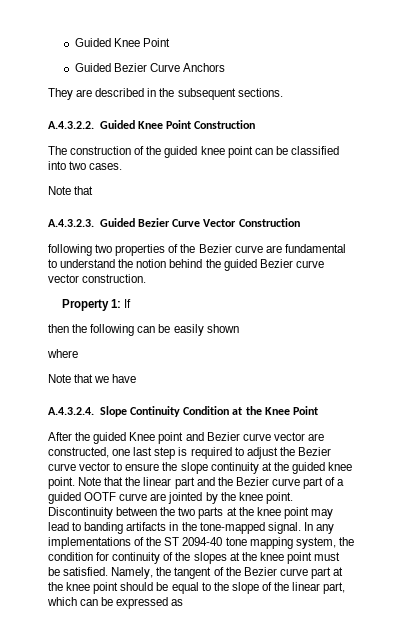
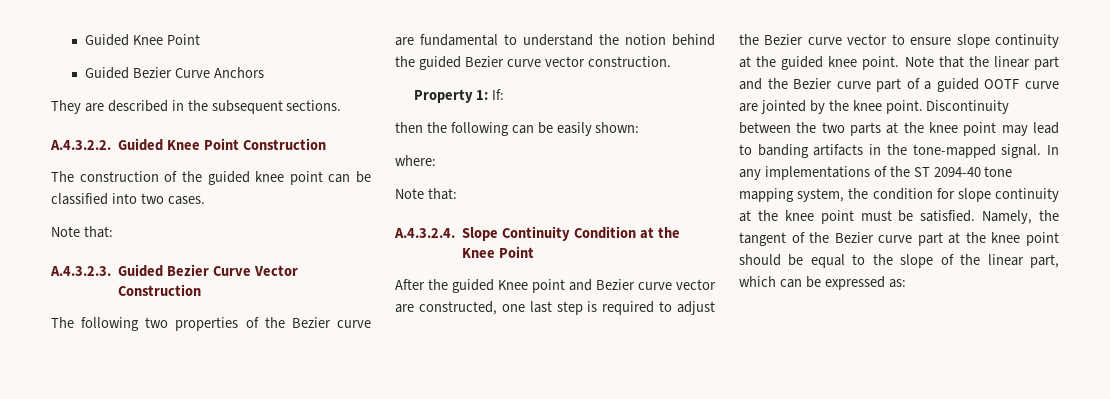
  The construction of the guided knee point can be classified into two cases.
- Note that
+ Note that:
- following two properties of the Bezier curve are fundamental to understand the notion behind the guided Bezier curve vector construction.
+ The following two properties of the Bezier curve are fundamental to understand the notion behind the guided Bezier curve vector construction.
- Property 1: If
+ Property 1: If:
- then the following can be easily shown
- where
- Note that we have
+ then the following can be easily shown:
+ where:
+ Note that:
- After the guided Knee point and Bezier curve vector are constructed, one last step is required to adjust the Bezier curve vector to ensure the slope continuity at the guided knee point.
+ After the guided Knee point and Bezier curve vector are constructed, one last step is required to adjust the Bezier curve vector to ensure slope continuity at the guided knee point.
- In any implementations of the ST 2094-40 tone mapping system, the condition for continuity of the slopes at the knee point must be satisfied.
+ In any implementations of the ST 2094-40 tone mapping system, the condition for slope continuity at the knee point must be satisfied.
- Namely, the tangent of the Bezier curve part at the knee point should be equal to the slope of the linear part, which can be expressed as
+ Namely, the tangent of the Bezier curve part at the knee point should be equal to the slope of the linear part, which can be expressed as:

